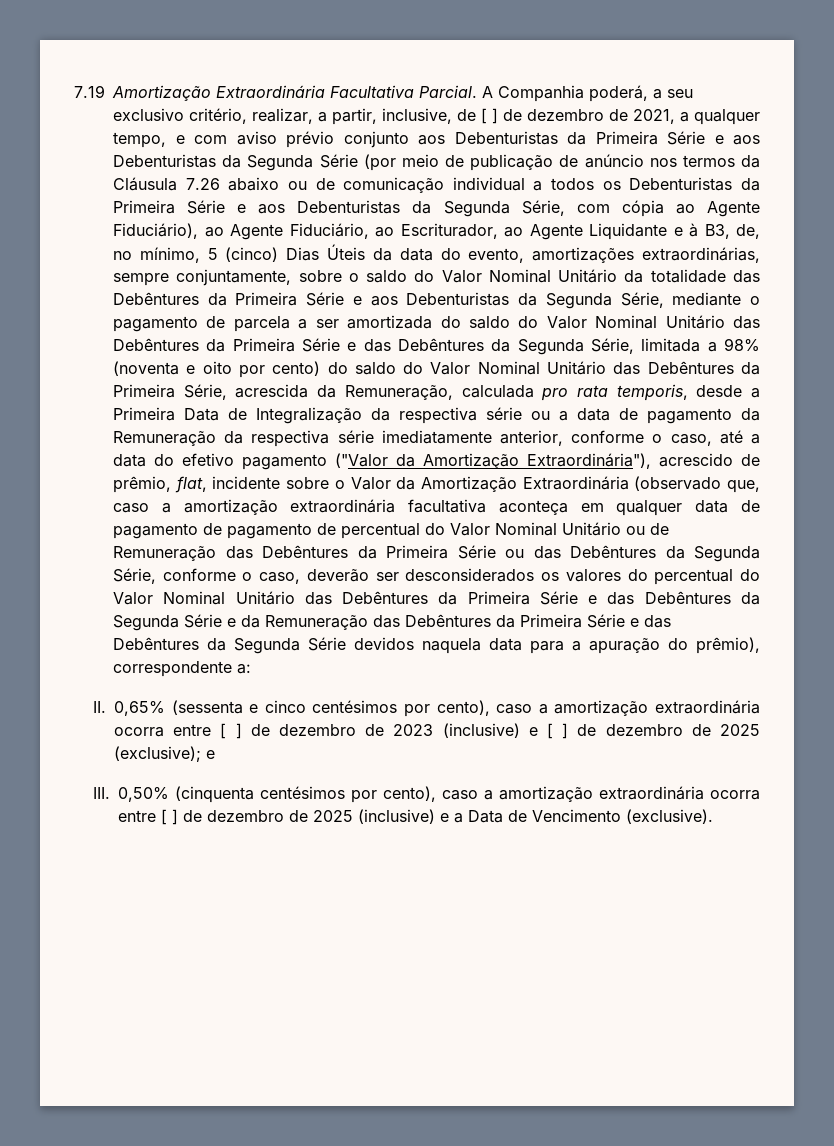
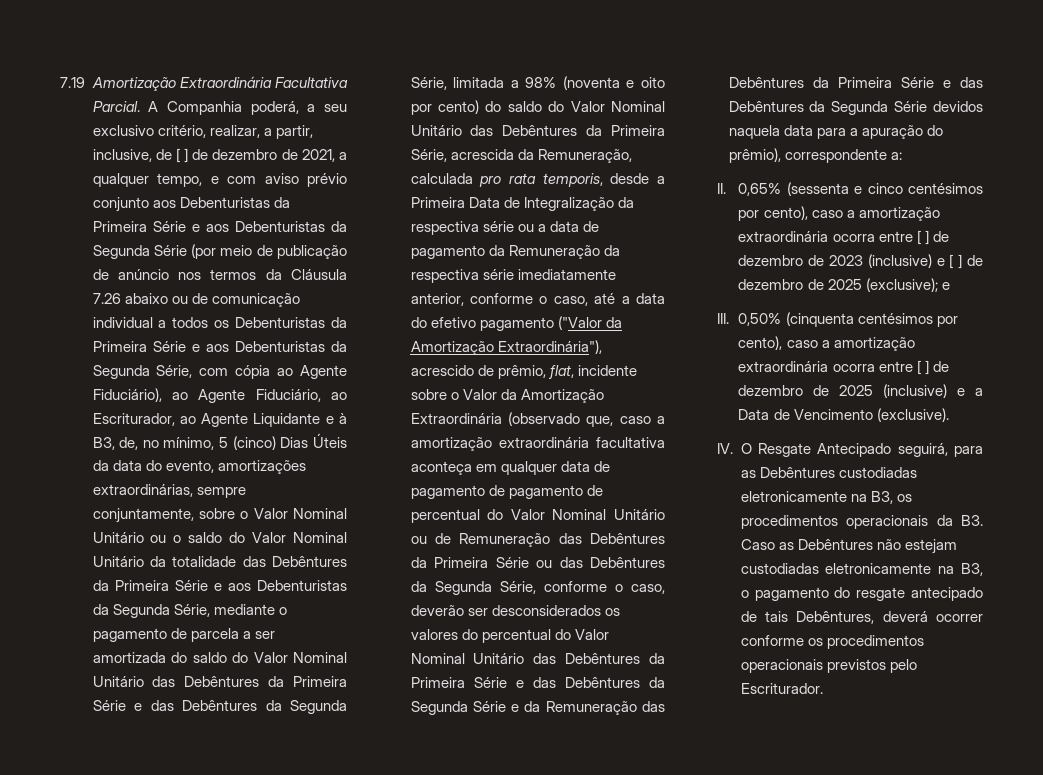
- A Companhia poderá, a seu exclusivo critério, realizar, a partir, inclusive, de [ ] de dezembro de 2021, a qualquer tempo, e com aviso prévio conjunto aos Debenturistas da Primeira Série e aos Debenturistas da Segunda Série (por meio de publicação de anúncio nos termos da Cláusula 7.26 abaixo ou de comunicação individual a todos os Debenturistas da Primeira Série e aos Debenturistas da Segunda Série, com cópia ao Agente Fiduciário), ao Agente Fiduciário, ao Escriturador, ao Agente Liquidante e à B3, de, no mínimo, 5 (cinco) Dias Úteis da data do evento, amortizações extraordinárias, sempre conjuntamente, sobre o saldo do Valor Nominal Unitário da totalidade das Debêntures da Primeira Série e aos Debenturistas da Segunda Série, mediante o pagamento de parcela a ser amortizada do saldo do Valor Nominal Unitário das Debêntures da Primeira Série e das Debêntures da Segunda Série, limitada a 98% (noventa e oito por cento) do saldo do Valor Nominal Unitário das Debêntures da Primeira Série, acrescida da Remuneração, calculada pro rata temporis, desde a Primeira Data de Integralização da respectiva série ou a data de pagamento da Remuneração da respectiva série imediatamente anterior, conforme o caso, até a data do efetivo pagamento ("Valor da Amortização Extraordinária"), acrescido de prêmio, flat, incidente sobre o Valor da Amortização Extraordinária (observado que, caso a amortização extraordinária facultativa aconteça em qualquer data de pagamento de pagamento de percentual do Valor Nominal Unitário ou de Remuneração das Debêntures da Primeira Série ou das Debêntures da Segunda Série, conforme o caso, deverão ser desconsiderados os valores do percentual do Valor Nominal Unitário das Debêntures da Primeira Série e das Debêntures da Segunda Série e da Remuneração das Debêntures da Primeira Série e das Debêntures da Segunda Série devidos naquela data para a apuração do prêmio), correspondente a:
+ A Companhia poderá, a seu exclusivo critério, realizar, a partir, inclusive, de [ ] de dezembro de 2021, a qualquer tempo, e com aviso prévio conjunto aos Debenturistas da Primeira Série e aos Debenturistas da Segunda Série (por meio de publicação de anúncio nos termos da Cláusula 7.26 abaixo ou de comunicação individual a todos os Debenturistas da Primeira Série e aos Debenturistas da Segunda Série, com cópia ao Agente Fiduciário), ao Agente Fiduciário, ao Escriturador, ao Agente Liquidante e à B3, de, no mínimo, 5 (cinco) Dias Úteis da data do evento, amortizações extraordinárias, sempre conjuntamente, sobre o Valor Nominal Unitário ou o saldo do Valor Nominal Unitário da totalidade das Debêntures da Primeira Série e aos Debenturistas da Segunda Série, mediante o pagamento de parcela a ser amortizada do saldo do Valor Nominal Unitário das Debêntures da Primeira Série e das Debêntures da Segunda Série, limitada a 98% (noventa e oito por cento) do saldo do Valor Nominal Unitário das Debêntures da Primeira Série, acrescida da Remuneração, calculada pro rata temporis, desde a Primeira Data de Integralização da respectiva série ou a data de pagamento da Remuneração da respectiva série imediatamente anterior, conforme o caso, até a data do efetivo pagamento ("Valor da Amortização Extraordinária"), acrescido de prêmio, flat, incidente sobre o Valor da Amortização Extraordinária (observado que, caso a amortização extraordinária facultativa aconteça em qualquer data de pagamento de pagamento de percentual do Valor Nominal Unitário ou de Remuneração das Debêntures da Primeira Série ou das Debêntures da Segunda Série, conforme o caso, deverão ser desconsiderados os valores do percentual do Valor Nominal Unitário das Debêntures da Primeira Série e das Debêntures da Segunda Série e da Remuneração das Debêntures da Primeira Série e das Debêntures da Segunda Série devidos naquela data para a apuração do prêmio), correspondente a:
+ IV. O Resgate Antecipado seguirá, para as Debêntures custodiadas eletronicamente na B3, os procedimentos operacionais da B3. Caso as Debêntures não estejam custodiadas eletronicamente na B3, o pagamento do resgate antecipado de tais Debêntures, deverá ocorrer conforme os procedimentos operacionais previstos pelo Escriturador.

